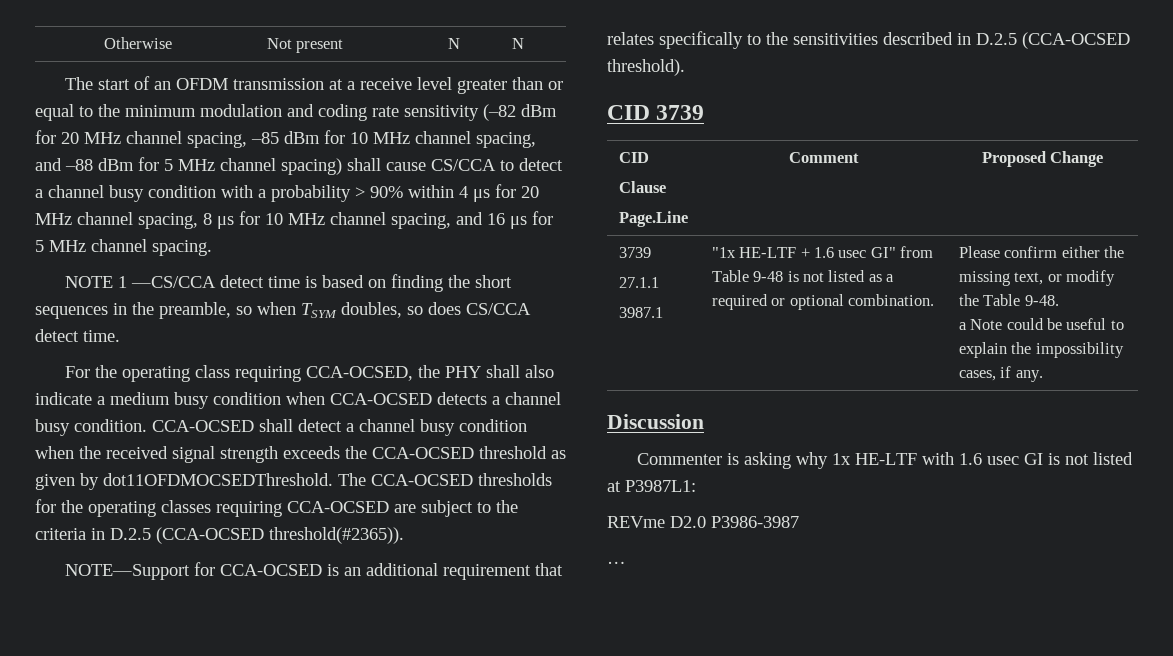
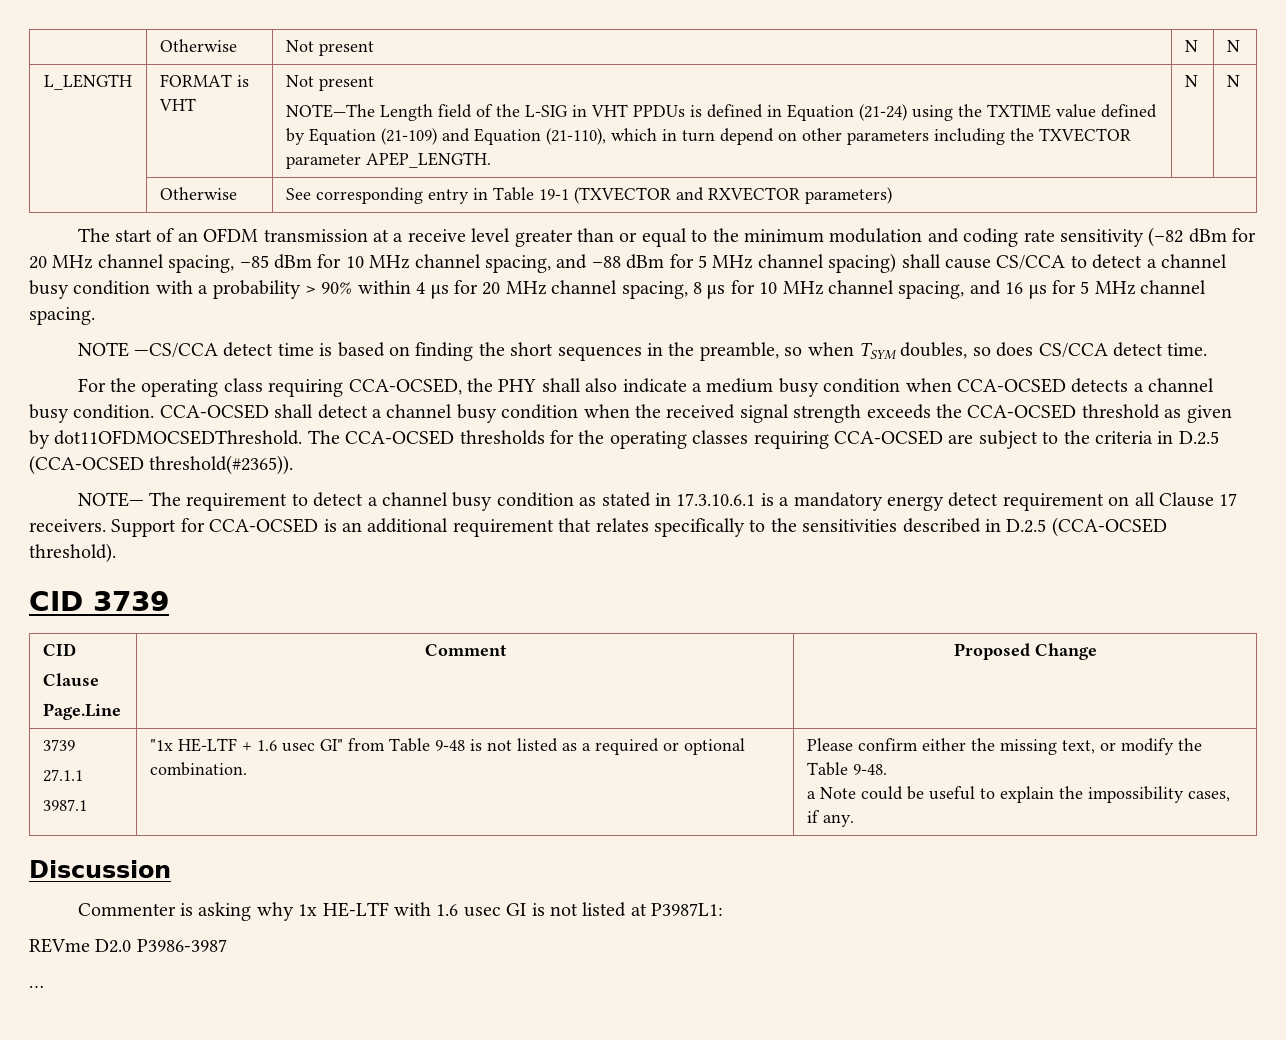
+ L_LENGTH | FORMAT is VHT | Not present
+ NOTE—The Length field of the L-SIG in VHT PPDUs is defined in Equation (21-24) using the TXTIME value defined by Equation (21-109) and Equation (21-110), which in turn depend on other parameters including the TXVECTOR parameter APEP_LENGTH. | N | N
+ | Otherwise | See corresponding entry in Table 19-1 (TXVECTOR and RXVECTOR parameters)
- NOTE 1 —CS/CCA detect time is based on finding the short sequences in the preamble, so when TSYM doubles, so does CS/CCA detect time.
+ NOTE —CS/CCA detect time is based on finding the short sequences in the preamble, so when TSYM doubles, so does CS/CCA detect time.
- NOTE—Support for CCA-OCSED is an additional requirement that relates specifically to the sensitivities described in D.2.5 (CCA-OCSED threshold).
+ NOTE— The requirement to detect a channel busy condition as stated in 17.3.10.6.1 is a mandatory energy detect requirement on all Clause 17 receivers. Support for CCA-OCSED is an additional requirement that relates specifically to the sensitivities described in D.2.5 (CCA-OCSED threshold).

